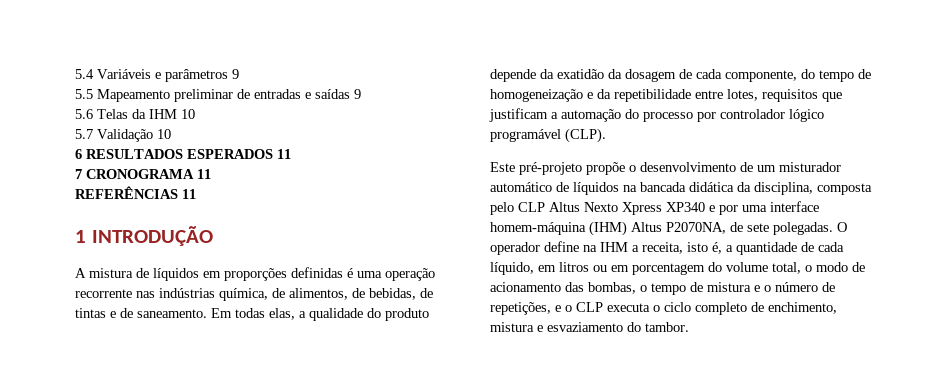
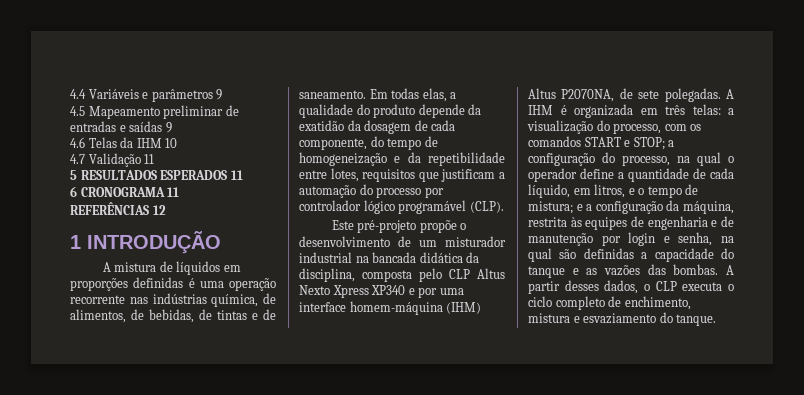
- 5.4 Variáveis e parâmetros 9
+ 4.4 Variáveis e parâmetros 9
- 5.5 Mapeamento preliminar de entradas e saídas 9
+ 4.5 Mapeamento preliminar de entradas e saídas 9
- 5.6 Telas da IHM 10
+ 4.6 Telas da IHM 10
- 5.7 Validação 10
- 6 RESULTADOS ESPERADOS 11
+ 4.7 Validação 11
+ 5 RESULTADOS ESPERADOS 11
- 7 CRONOGRAMA 11
+ 6 CRONOGRAMA 11
- REFERÊNCIAS 11
+ REFERÊNCIAS 12
- Este pré-projeto propõe o desenvolvimento de um misturador automático de líquidos na bancada didática da disciplina, composta pelo CLP Altus Nexto Xpress XP340 e por uma interface homem-máquina (IHM) Altus P2070NA, de sete polegadas.
+ Este pré-projeto propõe o desenvolvimento de um misturador industrial na bancada didática da disciplina, composta pelo CLP Altus Nexto Xpress XP340 e por uma interface homem-máquina (IHM) Altus P2070NA, de sete polegadas.
- O operador define na IHM a receita, isto é, a quantidade de cada líquido, em litros ou em porcentagem do volume total, o modo de acionamento das bombas, o tempo de mistura e o número de repetições, e o CLP executa o ciclo completo de enchimento, mistura e esvaziamento do tambor.
+ A IHM é organizada em três telas: a visualização do processo, com os comandos START e STOP; a configuração do processo, na qual o operador define a quantidade de cada líquido, em litros, e o tempo de mistura; e a configuração da máquina, restrita às equipes de engenharia e de manutenção por login e senha, na qual são definidas a capacidade do tanque e as vazões das bombas. A partir desses dados, o CLP executa o ciclo completo de enchimento, mistura e esvaziamento do tanque.

